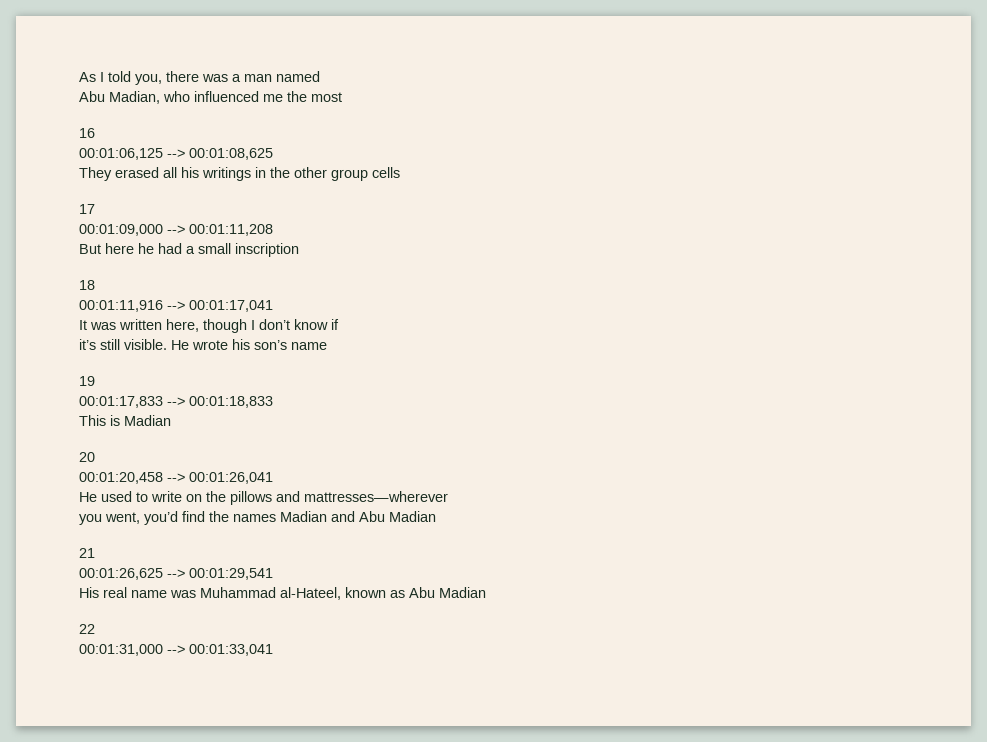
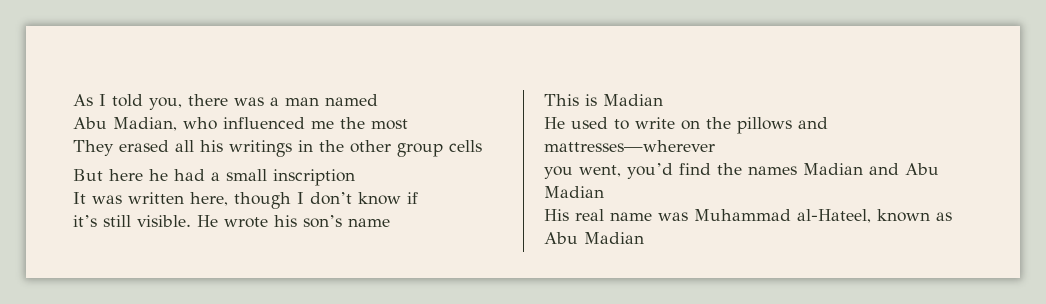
- 16
- 00:01:06,125 --> 00:01:08,625
- 17
- 00:01:09,000 --> 00:01:11,208
- 18
- 00:01:11,916 --> 00:01:17,041
- 19
- 00:01:17,833 --> 00:01:18,833
- 20
- 00:01:20,458 --> 00:01:26,041
- 21
- 00:01:26,625 --> 00:01:29,541
- 22
- 00:01:31,000 --> 00:01:33,041

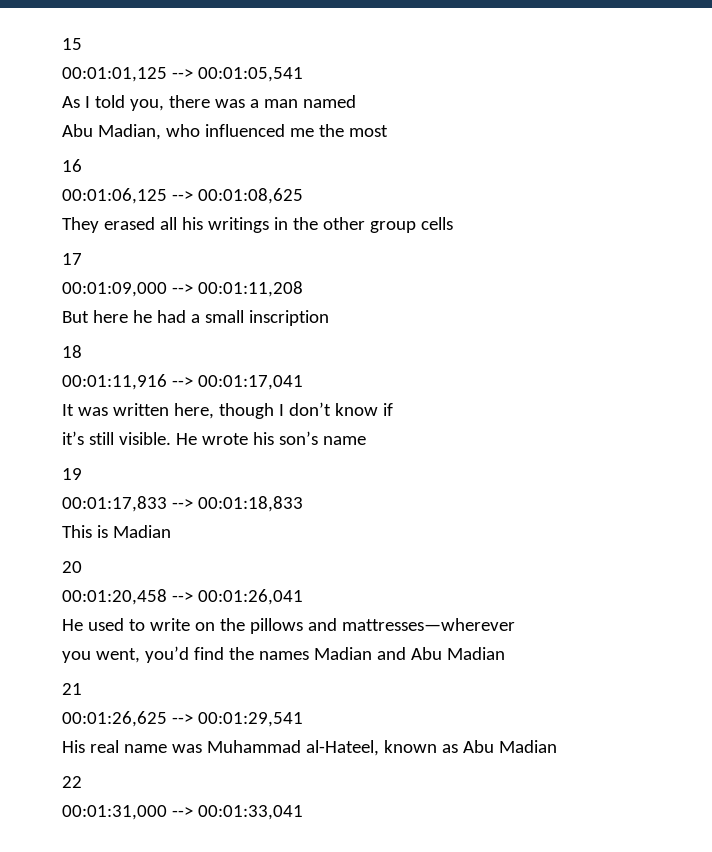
+ 15
+ 00:01:01,125 --> 00:01:05,541
+ 16
+ 00:01:06,125 --> 00:01:08,625
+ 17
+ 00:01:09,000 --> 00:01:11,208
+ 18
+ 00:01:11,916 --> 00:01:17,041
+ 19
+ 00:01:17,833 --> 00:01:18,833
+ 20
+ 00:01:20,458 --> 00:01:26,041
+ 21
+ 00:01:26,625 --> 00:01:29,541
+ 22
+ 00:01:31,000 --> 00:01:33,041

